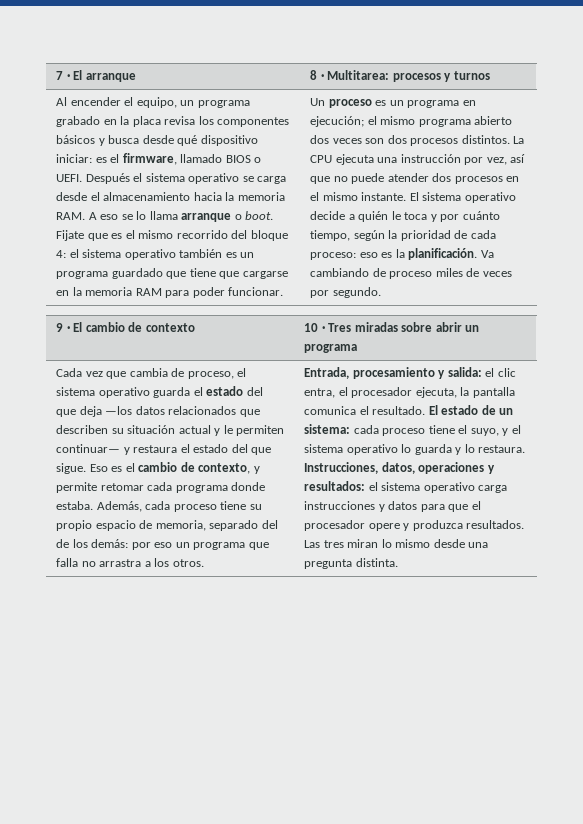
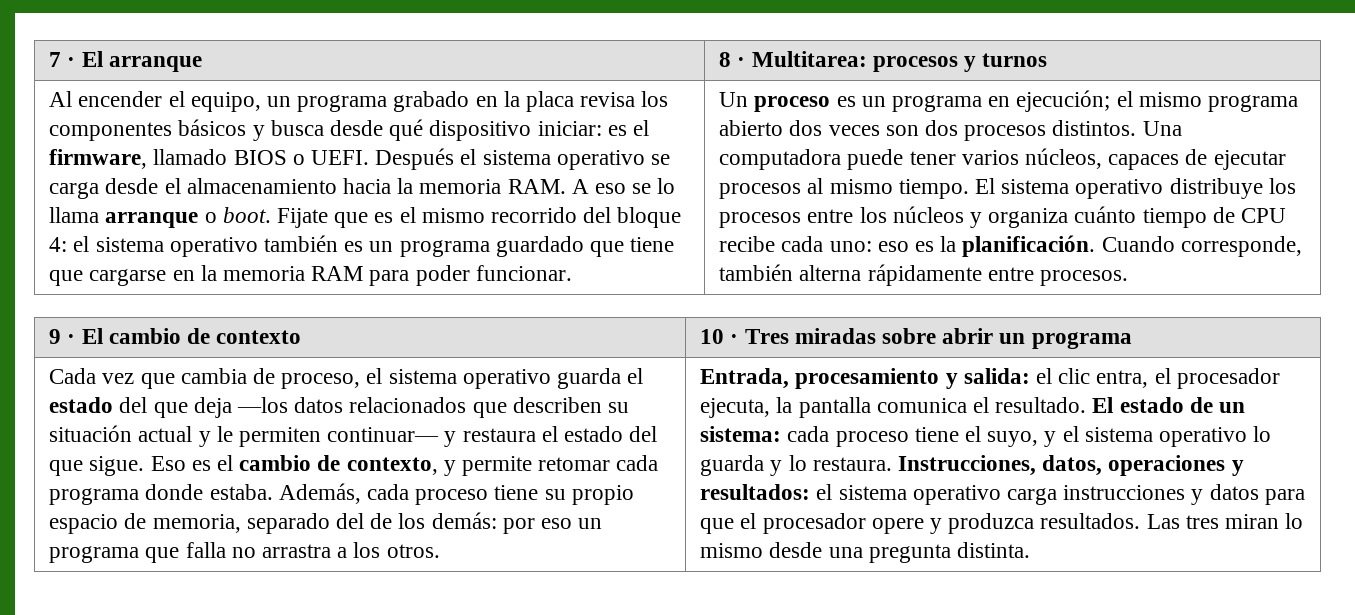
- La CPU ejecuta una instrucción por vez, así que no puede atender dos procesos en el mismo instante. El sistema operativo decide a quién le toca y por cuánto tiempo, según la prioridad de cada proceso: eso es la planificación. Va cambiando de proceso miles de veces por segundo.
+ Una computadora puede tener varios núcleos, capaces de ejecutar procesos al mismo tiempo. El sistema operativo distribuye los procesos entre los núcleos y organiza cuánto tiempo de CPU recibe cada uno: eso es la planificación. Cuando corresponde, también alterna rápidamente entre procesos.

